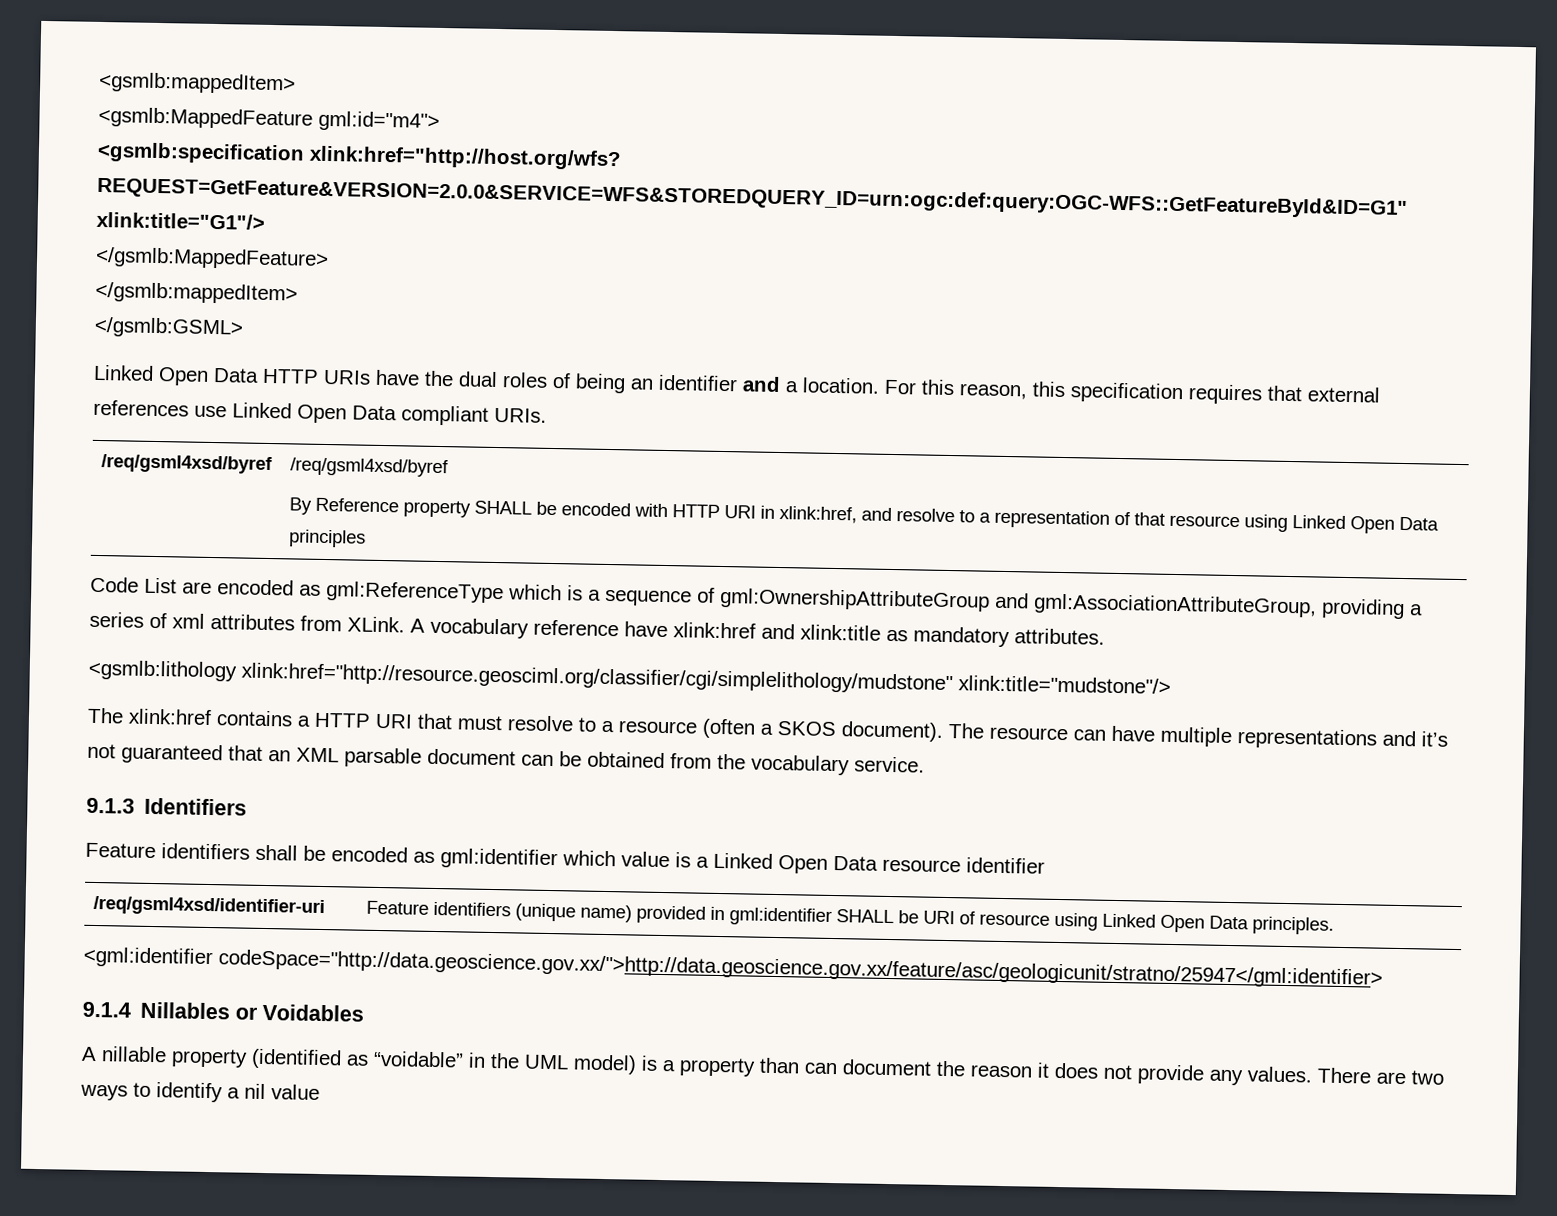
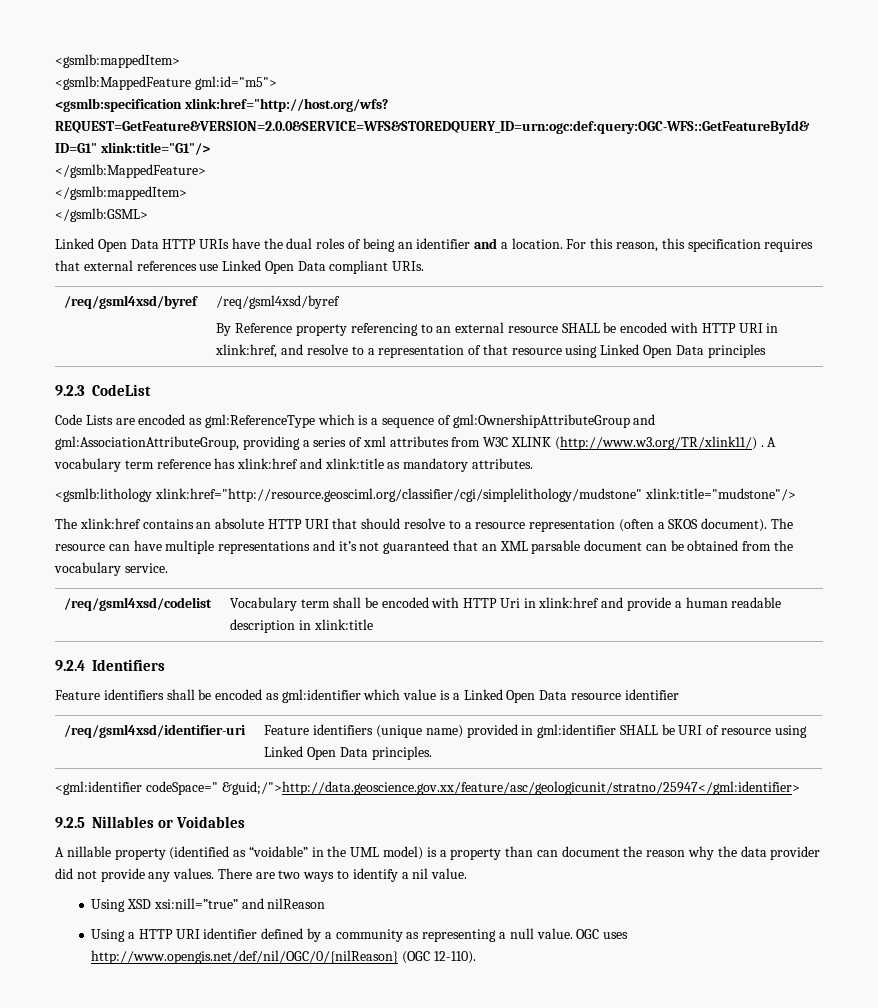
- <gsmlb:MappedFeature gml:id="m4">
+ <gsmlb:MappedFeature gml:id="m5">
  /req/gsml4xsd/byref | /req/gsml4xsd/byref
- By Reference property SHALL be encoded with HTTP URI in xlink:href, and resolve to a representation of that resource using Linked Open Data principles
+ By Reference property referencing to an external resource SHALL be encoded with HTTP URI in xlink:href, and resolve to a representation of that resource using Linked Open Data principles
+ 9.2.3 CodeList
- Code List are encoded as gml:ReferenceType which is a sequence of gml:OwnershipAttributeGroup and gml:AssociationAttributeGroup, providing a series of xml attributes from XLink. A vocabulary reference have xlink:href and xlink:title as mandatory attributes.
+ Code Lists are encoded as gml:ReferenceType which is a sequence of gml:OwnershipAttributeGroup and gml:AssociationAttributeGroup, providing a series of xml attributes from W3C XLINK (http://www.w3.org/TR/xlink11/) . A vocabulary term reference has xlink:href and xlink:title as mandatory attributes.
- The xlink:href contains a HTTP URI that must resolve to a resource (often a SKOS document).
+ The xlink:href contains an absolute HTTP URI that should resolve to a resource representation (often a SKOS document).
- 9.1.3 Identifiers
+ /req/gsml4xsd/codelist | Vocabulary term shall be encoded with HTTP Uri in xlink:href and provide a human readable description in xlink:title
+ 9.2.4 Identifiers
- <gml:identifier codeSpace="http://data.geoscience.gov.xx/">http://data.geoscience.gov.xx/feature/asc/geologicunit/stratno/25947</gml:identifier>
- 9.1.4 Nillables or Voidables
+ <gml:identifier codeSpace=" &guid;/">http://data.geoscience.gov.xx/feature/asc/geologicunit/stratno/25947</gml:identifier>
+ 9.2.5 Nillables or Voidables
- A nillable property (identified as “voidable” in the UML model) is a property than can document the reason it does not provide any values.
+ A nillable property (identified as “voidable” in the UML model) is a property than can document the reason why the data provider did not provide any values.
- There are two ways to identify a nil value
+ There are two ways to identify a nil value.
+ Using XSD xsi:nill=”true” and nilReason
+ Using a HTTP URI identifier defined by a community as representing a null value. OGC uses http://www.opengis.net/def/nil/OGC/0/{nilReason} (OGC 12-110).

